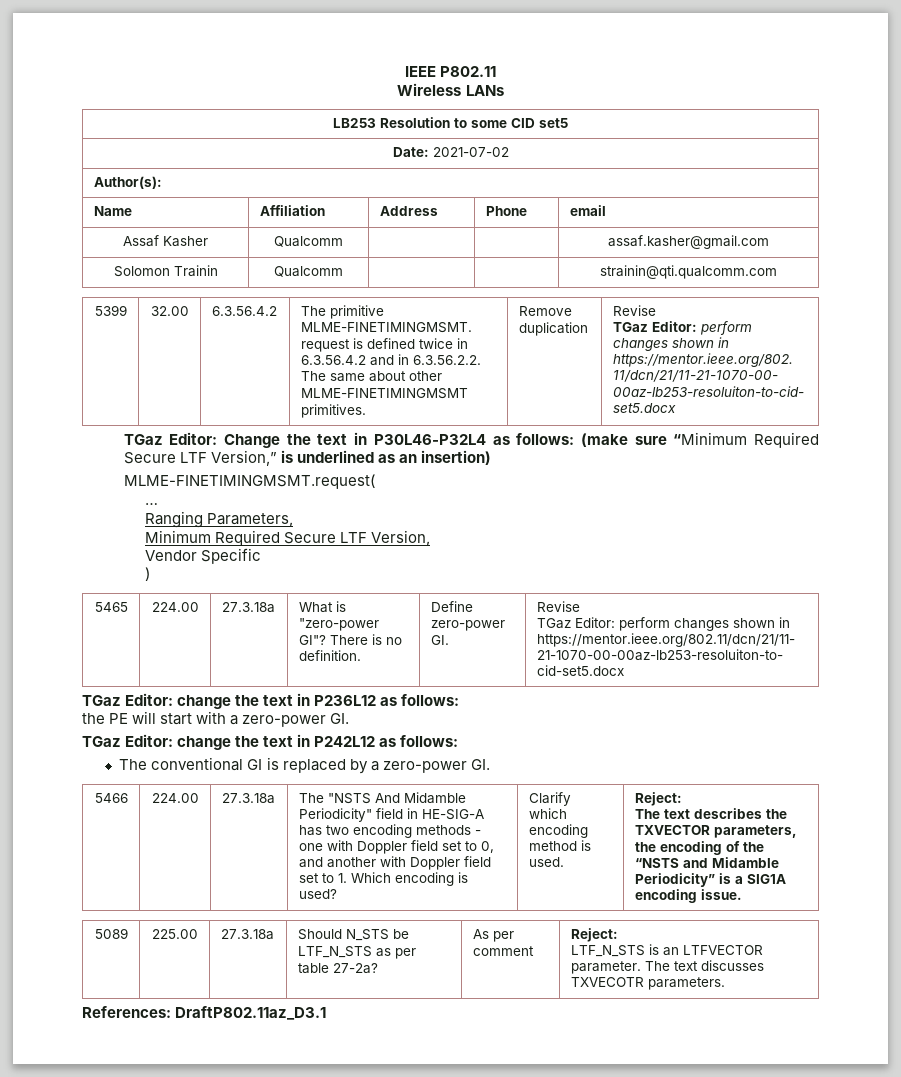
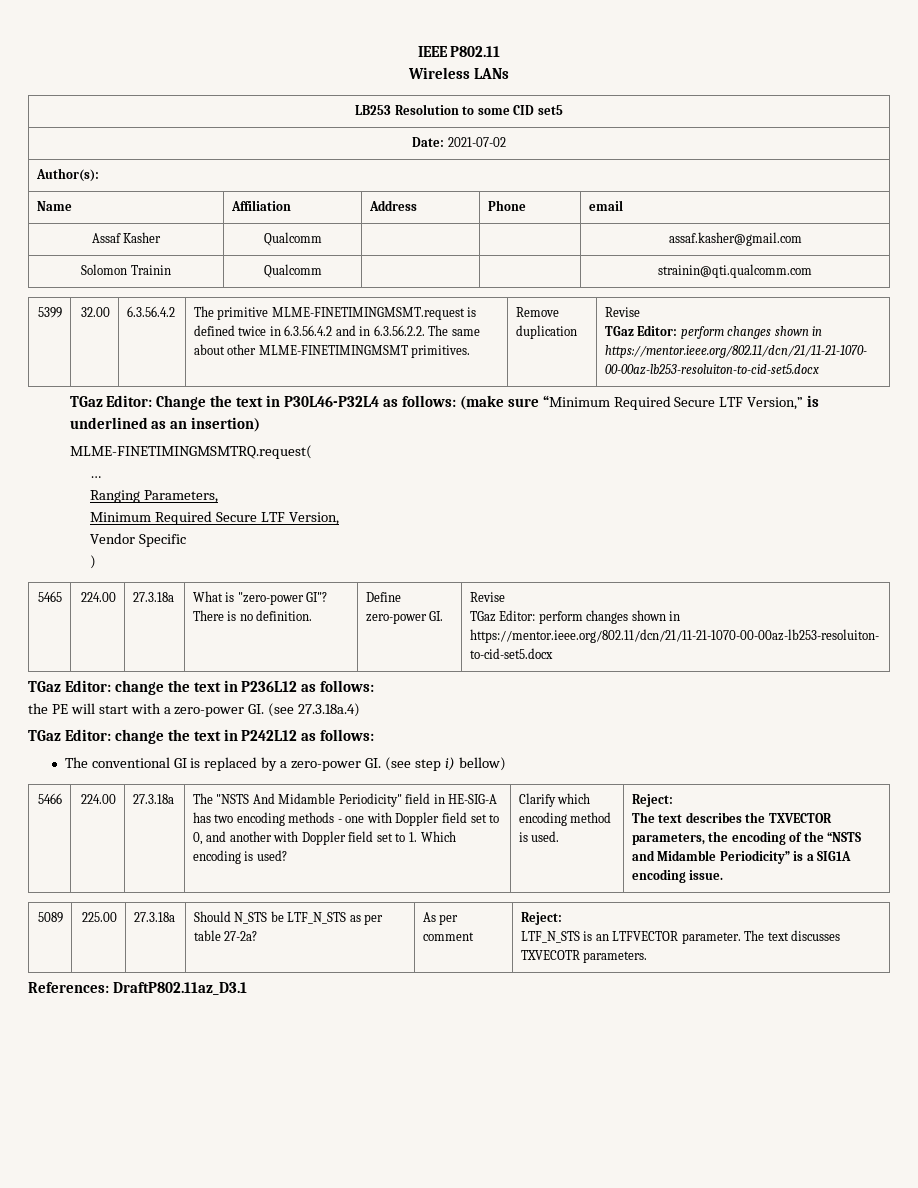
- MLME-FINETIMINGMSMT.request(
+ MLME-FINETIMINGMSMTRQ.request(
- the PE will start with a zero-power GI.
+ the PE will start with a zero-power GI. (see 27.3.18a.4)
- The conventional GI is replaced by a zero-power GI.
+ The conventional GI is replaced by a zero-power GI. (see step i) bellow)

